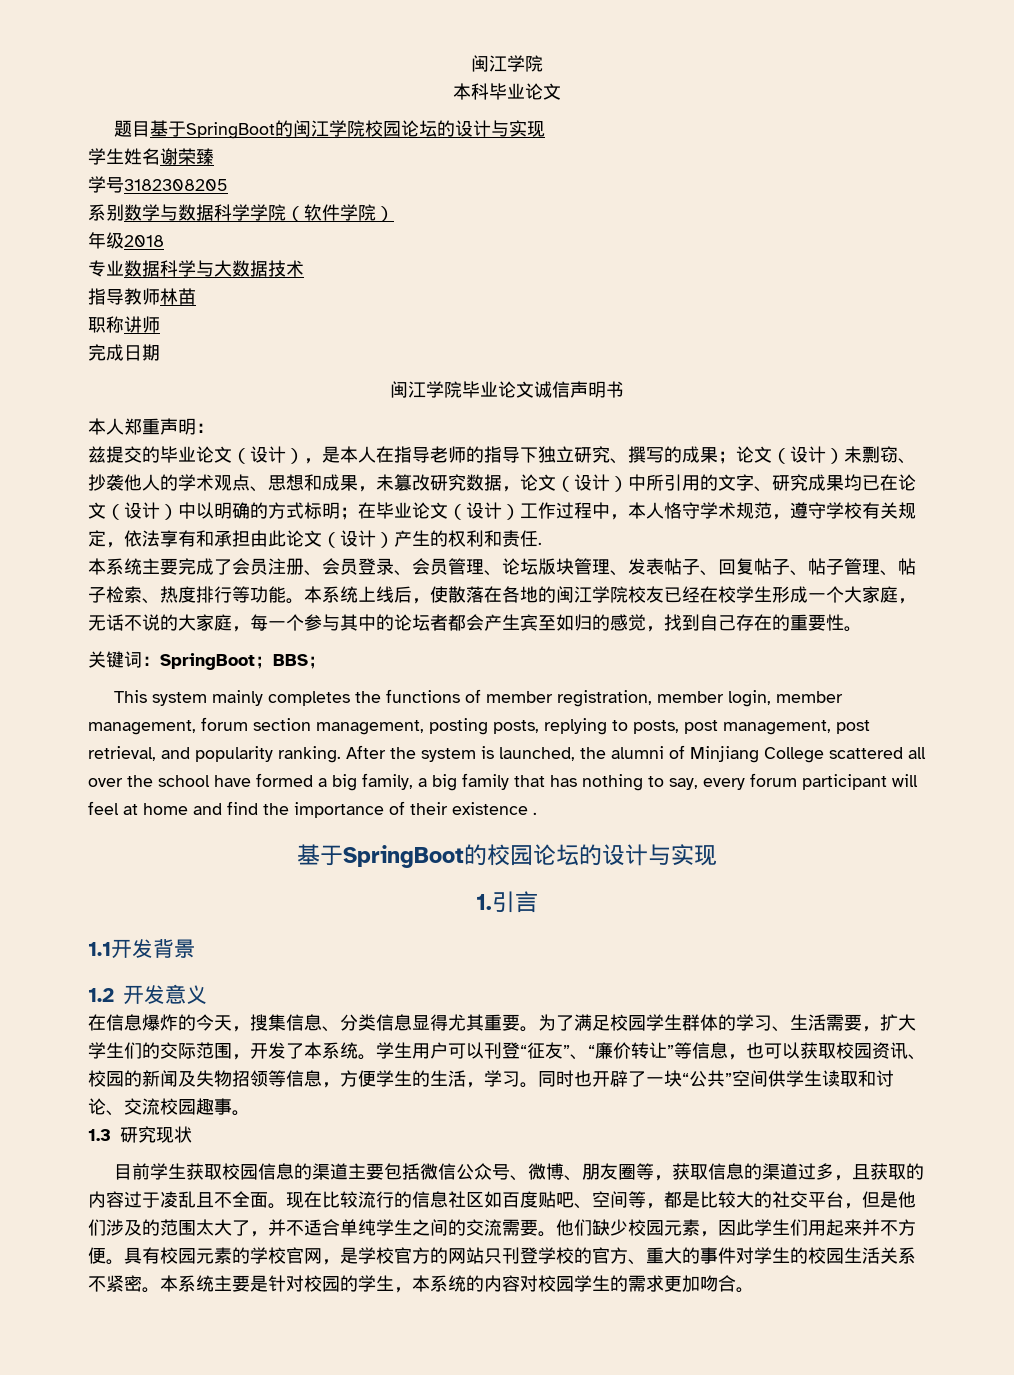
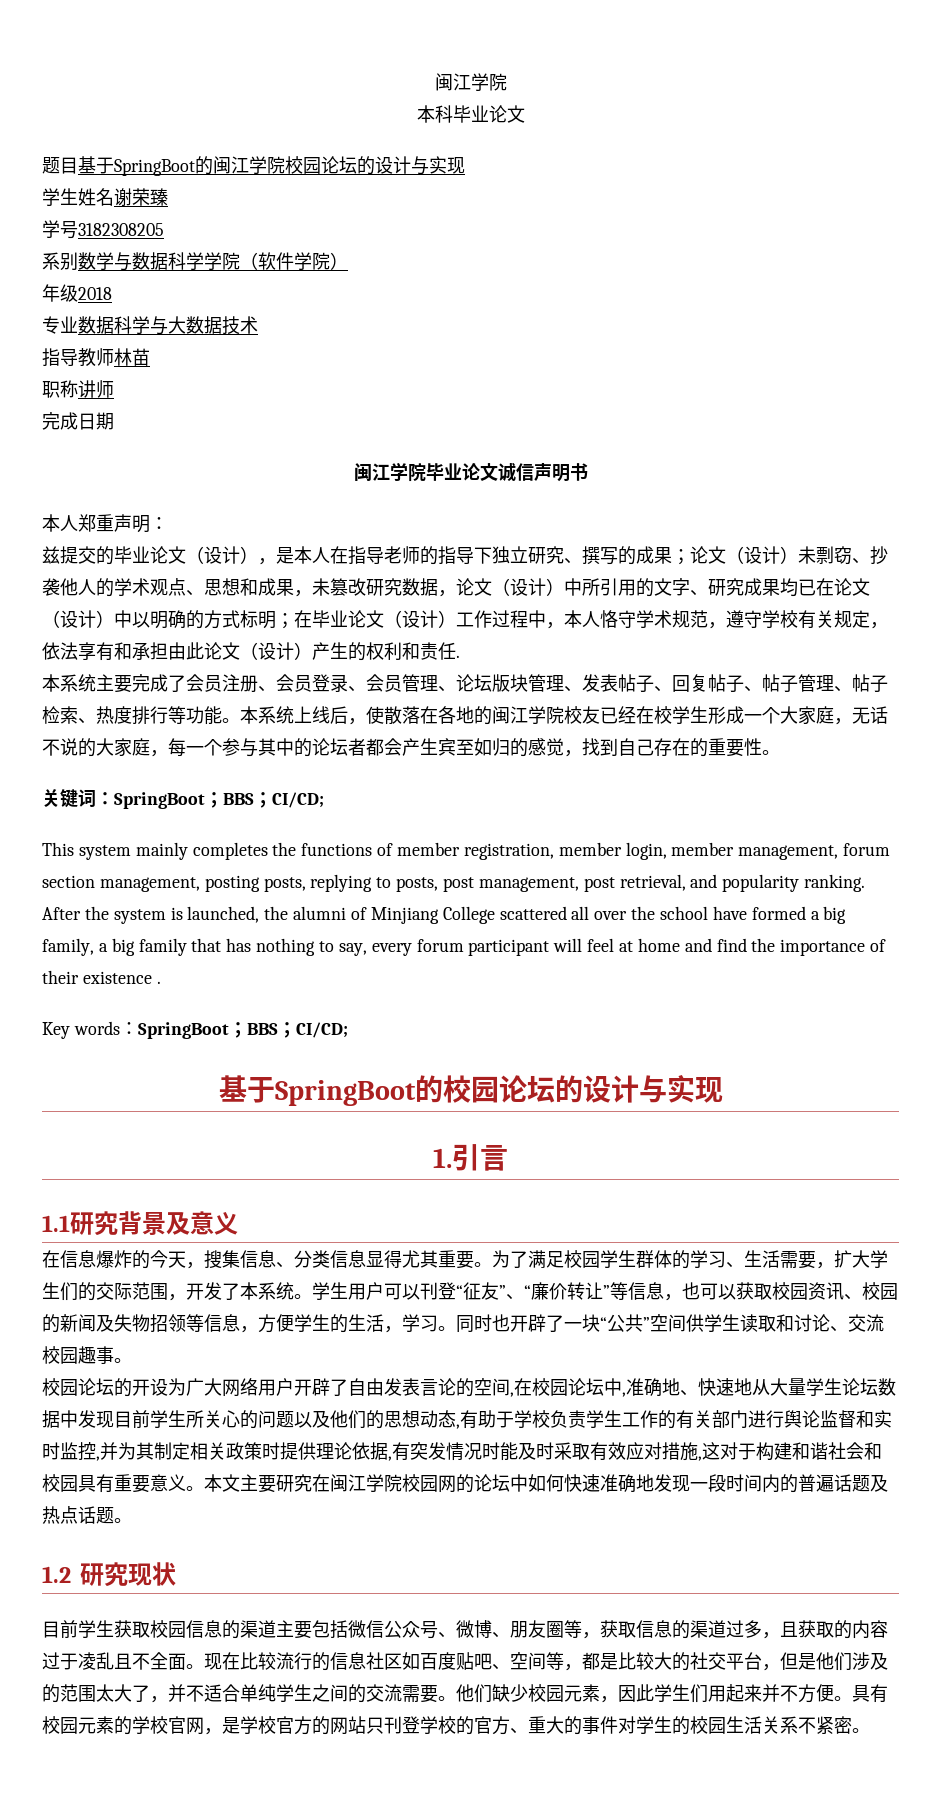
- 关键词：SpringBoot；BBS；
+ 关键词：SpringBoot；BBS；CI/CD;
+ Key words：SpringBoot；BBS；CI/CD;
- 1.1开发背景
- 1.2开发意义
+ 1.1研究背景及意义
- 1.3研究现状
+ 校园论坛的开设为广大网络用户开辟了自由发表言论的空间,在校园论坛中,准确地、快速地从大量学生论坛数据中发现目前学生所关心的问题以及他们的思想动态,有助于学校负责学生工作的有关部门进行舆论监督和实时监控,并为其制定相关政策时提供理论依据,有突发情况时能及时采取有效应对措施,这对于构建和谐社会和校园具有重要意义。本文主要研究在闽江学院校园网的论坛中如何快速准确地发现一段时间内的普遍话题及热点话题。
+ 1.2研究现状
- 本系统主要是针对校园的学生，本系统的内容对校园学生的需求更加吻合。

